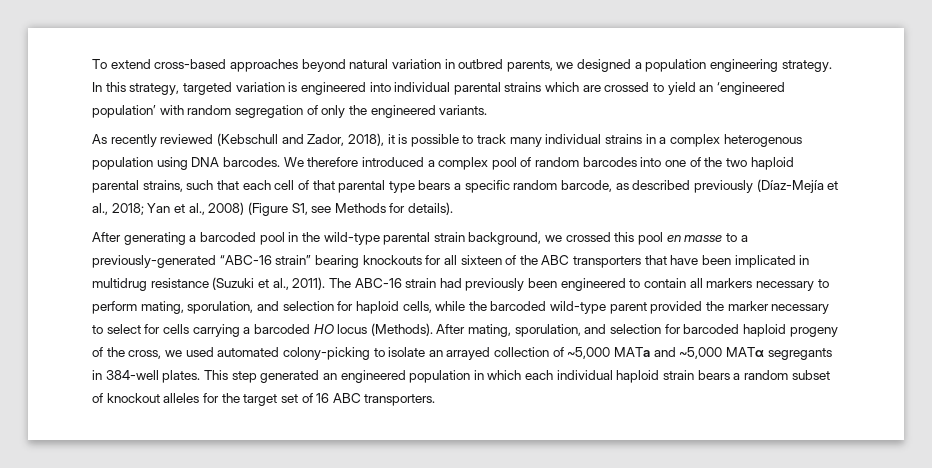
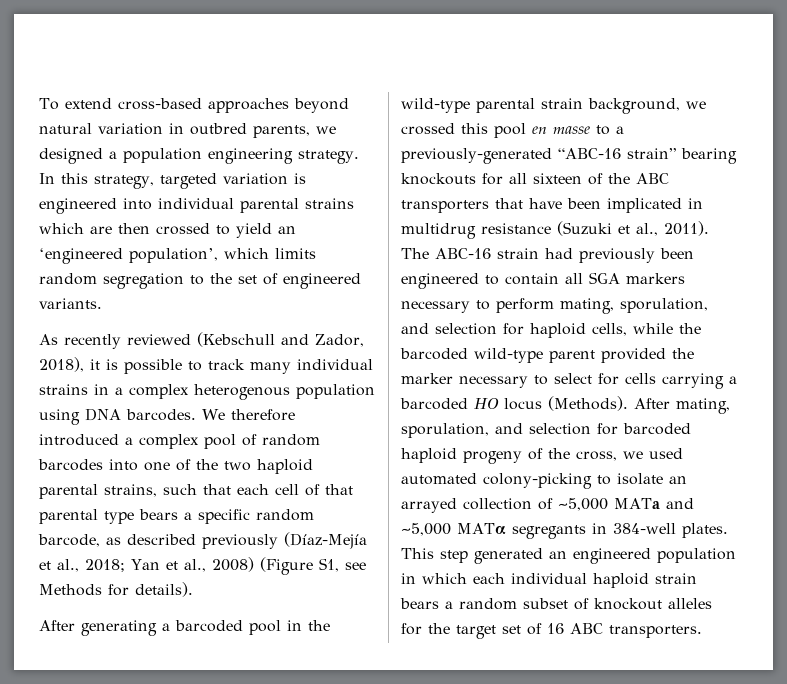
- In this strategy, targeted variation is engineered into individual parental strains which are crossed to yield an ‘engineered population’ with random segregation of only the engineered variants.
+ In this strategy, targeted variation is engineered into individual parental strains which are then crossed to yield an ‘engineered population’, which limits random segregation to the set of engineered variants.
- The ABC-16 strain had previously been engineered to contain all markers necessary to perform mating, sporulation, and selection for haploid cells, while the barcoded wild-type parent provided the marker necessary to select for cells carrying a barcoded HO locus (Methods).
+ The ABC-16 strain had previously been engineered to contain all SGA markers necessary to perform mating, sporulation, and selection for haploid cells, while the barcoded wild-type parent provided the marker necessary to select for cells carrying a barcoded HO locus (Methods).

